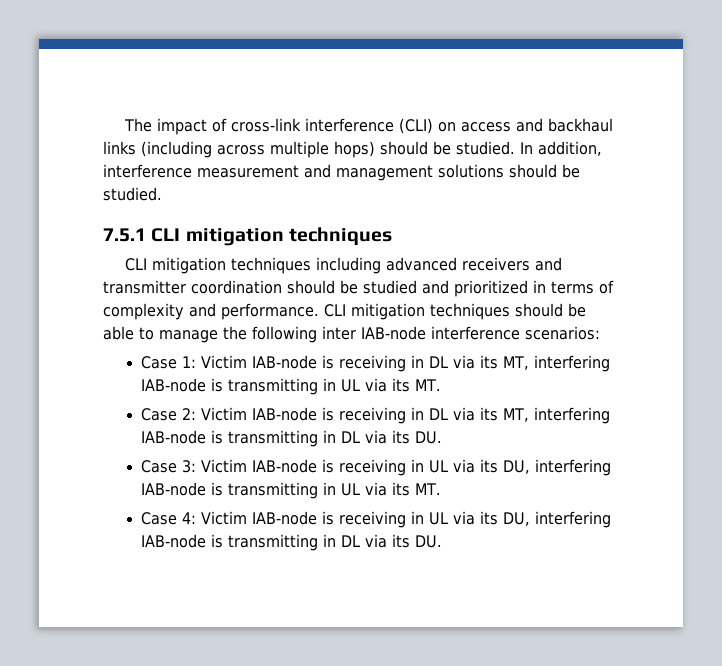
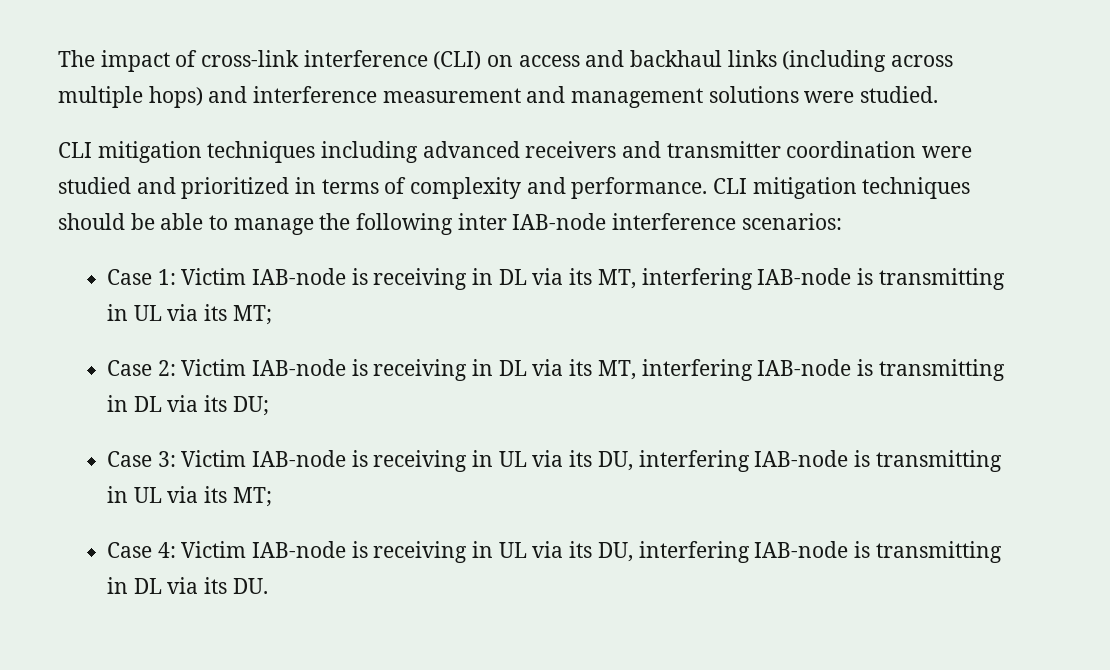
- The impact of cross-link interference (CLI) on access and backhaul links (including across multiple hops) should be studied. In addition, interference measurement and management solutions should be studied.
- 7.5.1 CLI mitigation techniques
+ The impact of cross-link interference (CLI) on access and backhaul links (including across multiple hops) and interference measurement and management solutions were studied.
- CLI mitigation techniques including advanced receivers and transmitter coordination should be studied and prioritized in terms of complexity and performance.
+ CLI mitigation techniques including advanced receivers and transmitter coordination were studied and prioritized in terms of complexity and performance.
- Case 1: Victim IAB-node is receiving in DL via its MT, interfering IAB-node is transmitting in UL via its MT.
+ Case 1: Victim IAB-node is receiving in DL via its MT, interfering IAB-node is transmitting in UL via its MT;
- Case 2: Victim IAB-node is receiving in DL via its MT, interfering IAB-node is transmitting in DL via its DU.
+ Case 2: Victim IAB-node is receiving in DL via its MT, interfering IAB-node is transmitting in DL via its DU;
- Case 3: Victim IAB-node is receiving in UL via its DU, interfering IAB-node is transmitting in UL via its MT.
+ Case 3: Victim IAB-node is receiving in UL via its DU, interfering IAB-node is transmitting in UL via its MT;

